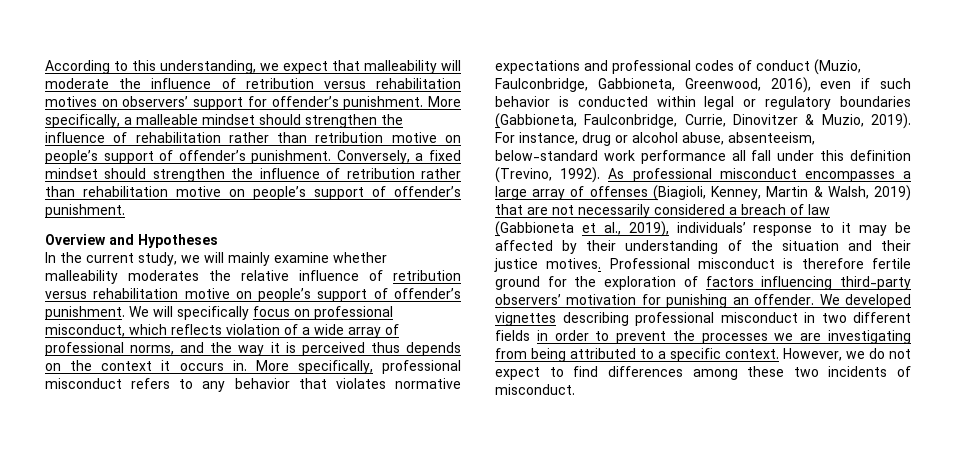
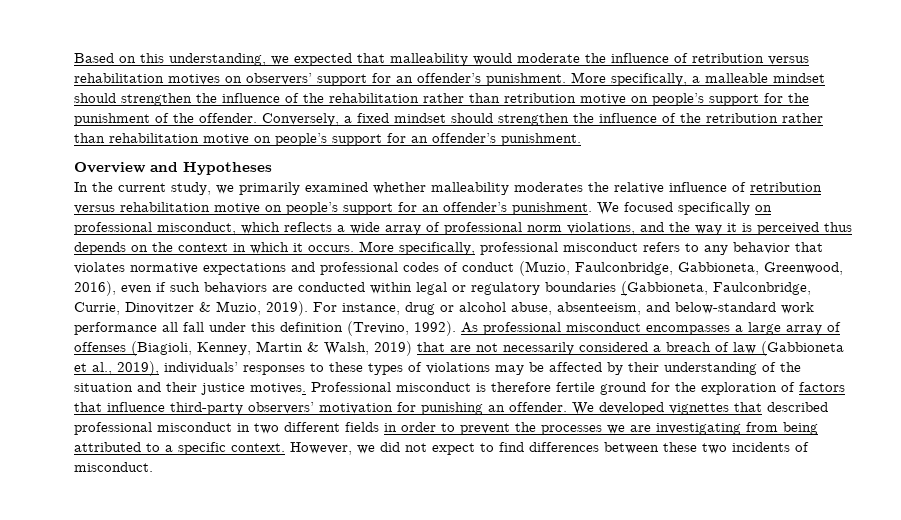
- According to this understanding, we expect that malleability will moderate the influence of retribution versus rehabilitation motives on observers’ support for offender’s punishment.
+ Based on this understanding, we expected that malleability would moderate the influence of retribution versus rehabilitation motives on observers’ support for an offender’s punishment.
- More specifically, a malleable mindset should strengthen the influence of rehabilitation rather than retribution motive on people’s support of offender’s punishment.
+ More specifically, a malleable mindset should strengthen the influence of the rehabilitation rather than retribution motive on people’s support for the punishment of the offender.
- Conversely, a fixed mindset should strengthen the influence of retribution rather than rehabilitation motive on people’s support of offender’s punishment.
+ Conversely, a fixed mindset should strengthen the influence of the retribution rather than rehabilitation motive on people’s support for an offender’s punishment.
- In the current study, we will mainly examine whether malleability moderates the relative influence of retribution versus rehabilitation motive on people’s support of offender’s punishment.
+ In the current study, we primarily examined whether malleability moderates the relative influence of retribution versus rehabilitation motive on people’s support for an offender’s punishment.
- We will specifically focus on professional misconduct, which reflects violation of a wide array of professional norms, and the way it is perceived thus depends on the context it occurs in.
+ We focused specifically on professional misconduct, which reflects a wide array of professional norm violations, and the way it is perceived thus depends on the context in which it occurs.
- More specifically, professional misconduct refers to any behavior that violates normative expectations and professional codes of conduct (Muzio, Faulconbridge, Gabbioneta, Greenwood, 2016), even if such behavior is conducted within legal or regulatory boundaries (Gabbioneta, Faulconbridge, Currie, Dinovitzer & Muzio, 2019).
+ More specifically, professional misconduct refers to any behavior that violates normative expectations and professional codes of conduct (Muzio, Faulconbridge, Gabbioneta, Greenwood, 2016), even if such behaviors are conducted within legal or regulatory boundaries (Gabbioneta, Faulconbridge, Currie, Dinovitzer & Muzio, 2019).
- For instance, drug or alcohol abuse, absenteeism, below-standard work performance all fall under this definition (Trevino, 1992).
+ For instance, drug or alcohol abuse, absenteeism, and below-standard work performance all fall under this definition (Trevino, 1992).
- As professional misconduct encompasses a large array of offenses (Biagioli, Kenney, Martin & Walsh, 2019) that are not necessarily considered a breach of law (Gabbioneta et al., 2019), individuals’ response to it may be affected by their understanding of the situation and their justice motives.
+ As professional misconduct encompasses a large array of offenses (Biagioli, Kenney, Martin & Walsh, 2019) that are not necessarily considered a breach of law (Gabbioneta et al., 2019), individuals’ responses to these types of violations may be affected by their understanding of the situation and their justice motives.
- Professional misconduct is therefore fertile ground for the exploration of factors influencing third-party observers’ motivation for punishing an offender.
+ Professional misconduct is therefore fertile ground for the exploration of factors that influence third-party observers’ motivation for punishing an offender.
- We developed vignettes describing professional misconduct in two different fields in order to prevent the processes we are investigating from being attributed to a specific context.
+ We developed vignettes that described professional misconduct in two different fields in order to prevent the processes we are investigating from being attributed to a specific context.
- However, we do not expect to find differences among these two incidents of misconduct.
+ However, we did not expect to find differences between these two incidents of misconduct.

